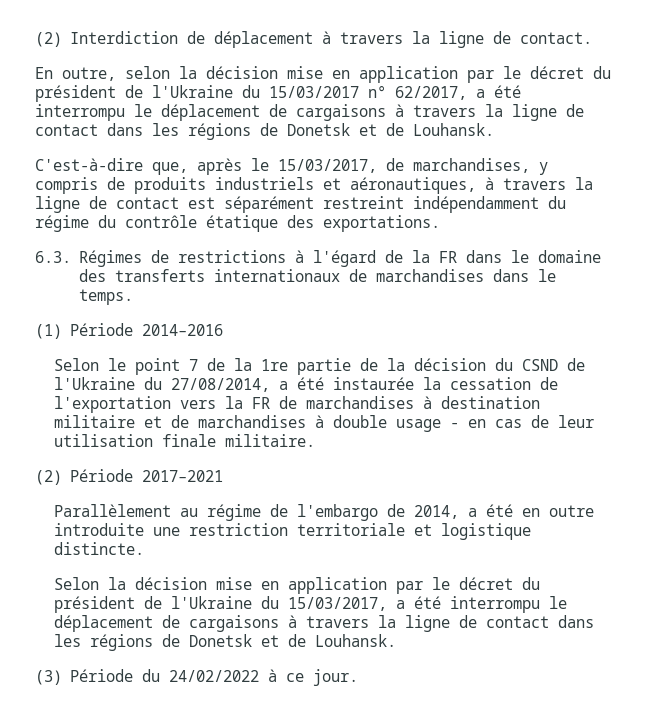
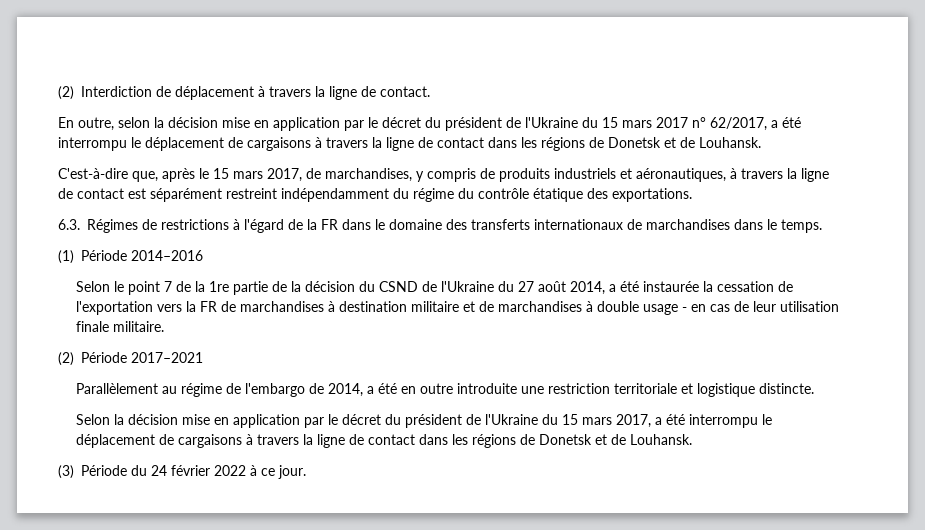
- En outre, selon la décision mise en application par le décret du président de l'Ukraine du 15/03/2017 n° 62/2017, a été interrompu le déplacement de cargaisons à travers la ligne de contact dans les régions de Donetsk et de Louhansk.
+ En outre, selon la décision mise en application par le décret du président de l'Ukraine du 15 mars 2017 n° 62/2017, a été interrompu le déplacement de cargaisons à travers la ligne de contact dans les régions de Donetsk et de Louhansk.
- C'est-à-dire que, après le 15/03/2017, de marchandises, y compris de produits industriels et aéronautiques, à travers la ligne de contact est séparément restreint indépendamment du régime du contrôle étatique des exportations.
+ C'est-à-dire que, après le 15 mars 2017, de marchandises, y compris de produits industriels et aéronautiques, à travers la ligne de contact est séparément restreint indépendamment du régime du contrôle étatique des exportations.
- Selon le point 7 de la 1re partie de la décision du CSND de l'Ukraine du 27/08/2014, a été instaurée la cessation de l'exportation vers la FR de marchandises à destination militaire et de marchandises à double usage - en cas de leur utilisation finale militaire.
+ Selon le point 7 de la 1re partie de la décision du CSND de l'Ukraine du 27 août 2014, a été instaurée la cessation de l'exportation vers la FR de marchandises à destination militaire et de marchandises à double usage - en cas de leur utilisation finale militaire.
- Selon la décision mise en application par le décret du président de l'Ukraine du 15/03/2017, a été interrompu le déplacement de cargaisons à travers la ligne de contact dans les régions de Donetsk et de Louhansk.
+ Selon la décision mise en application par le décret du président de l'Ukraine du 15 mars 2017, a été interrompu le déplacement de cargaisons à travers la ligne de contact dans les régions de Donetsk et de Louhansk.
- (3) Période du 24/02/2022 à ce jour.
+ (3) Période du 24 février 2022 à ce jour.

